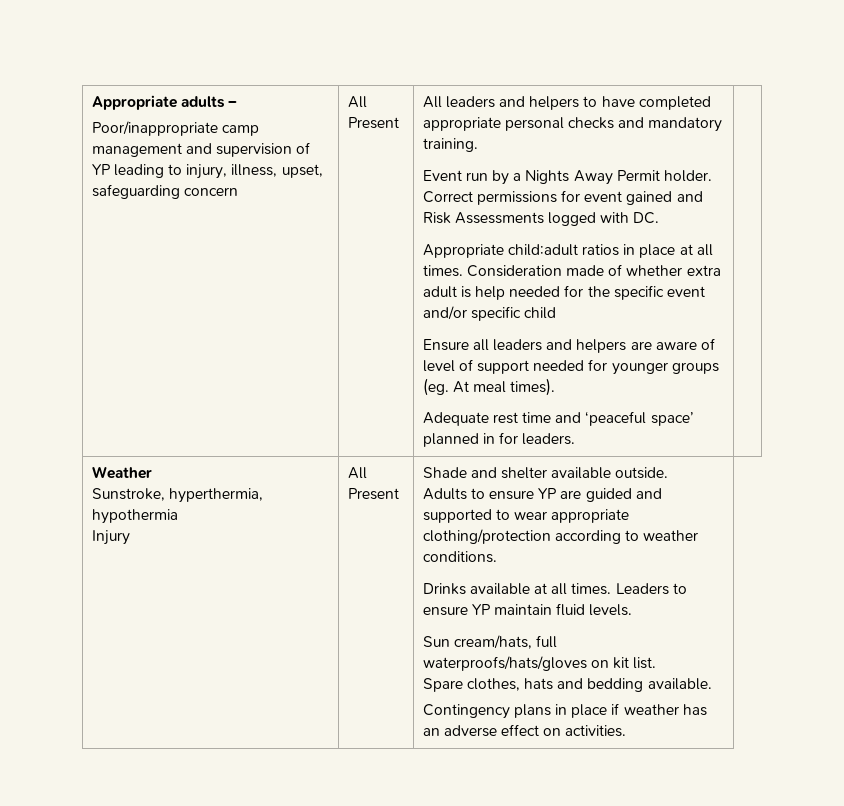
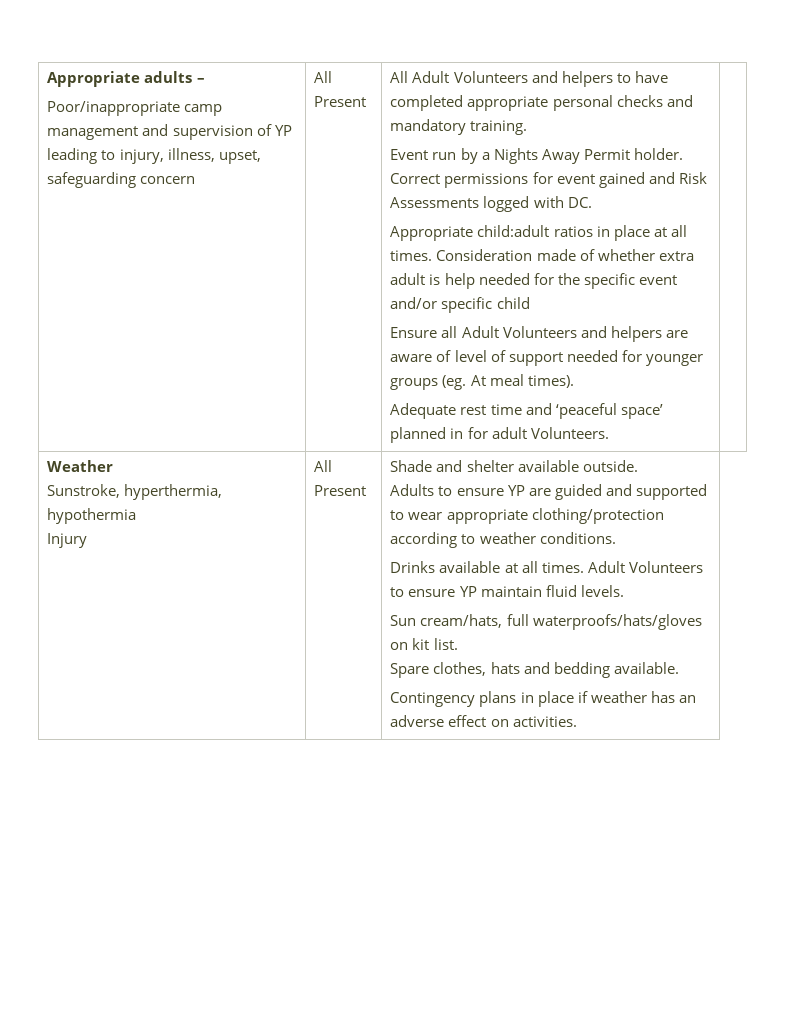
- All leaders and helpers to have completed appropriate personal checks and mandatory training.
+ All Adult Volunteers and helpers to have completed appropriate personal checks and mandatory training.
- Ensure all leaders and helpers are aware of level of support needed for younger groups (eg. At meal times).
+ Ensure all Adult Volunteers and helpers are aware of level of support needed for younger groups (eg. At meal times).
- Adequate rest time and ‘peaceful space’ planned in for leaders.
+ Adequate rest time and ‘peaceful space’ planned in for adult Volunteers.
- Leaders to ensure YP maintain fluid levels.
+ Adult Volunteers to ensure YP maintain fluid levels.

